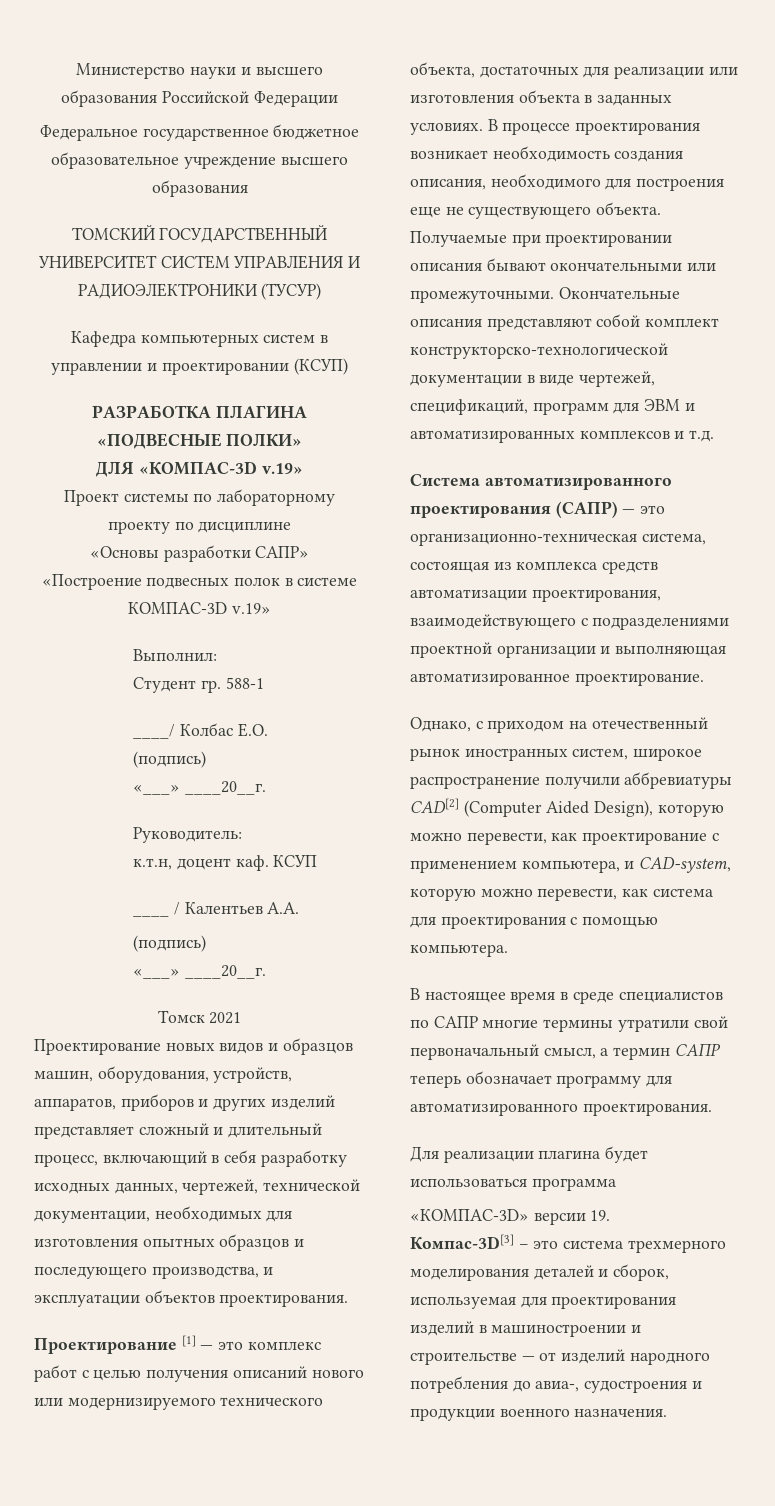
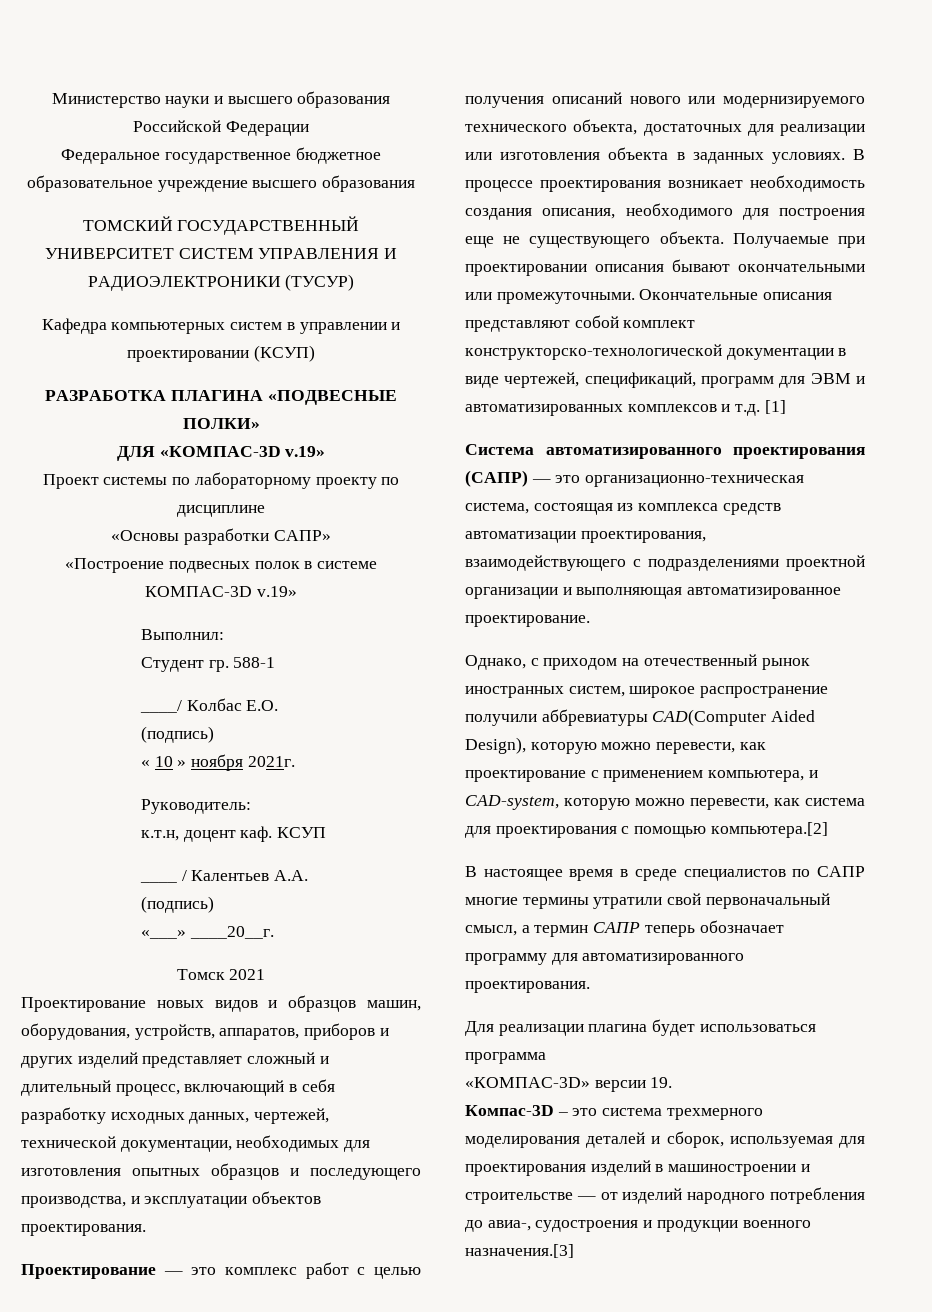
  ____/ Колбас Е.О.
  (подпись)
- «___» ____20__г.
+ « 10 » ноября 2021г.
- Проектирование [1] — это комплекс работ с целью получения описаний нового или модернизируемого технического объекта, достаточных для реализации или изготовления объекта в заданных условиях.
+ Проектирование — это комплекс работ с целью получения описаний нового или модернизируемого технического объекта, достаточных для реализации или изготовления объекта в заданных условиях.
- Окончательные описания представляют собой комплект конструкторско-технологической документации в виде чертежей, спецификаций, программ для ЭВМ и автоматизированных комплексов и т.д.
+ Окончательные описания представляют собой комплект конструкторско-технологической документации в виде чертежей, спецификаций, программ для ЭВМ и автоматизированных комплексов и т.д. [1]
- Однако, с приходом на отечественный рынок иностранных систем, широкое распространение получили аббревиатуры CAD[2] (Computer Aided Design), которую можно перевести, как проектирование с применением компьютера, и CAD-system, которую можно перевести, как система для проектирования с помощью компьютера.
+ Однако, с приходом на отечественный рынок иностранных систем, широкое распространение получили аббревиатуры CAD(Computer Aided Design), которую можно перевести, как проектирование с применением компьютера, и CAD-system, которую можно перевести, как система для проектирования с помощью компьютера.[2]
- Компас-3D[3] – это система трехмерного моделирования деталей и сборок, используемая для проектирования изделий в машиностроении и строительстве — от изделий народного потребления до авиа-, судостроения и продукции военного назначения.
+ Компас-3D – это система трехмерного моделирования деталей и сборок, используемая для проектирования изделий в машиностроении и строительстве — от изделий народного потребления до авиа-, судостроения и продукции военного назначения.[3]

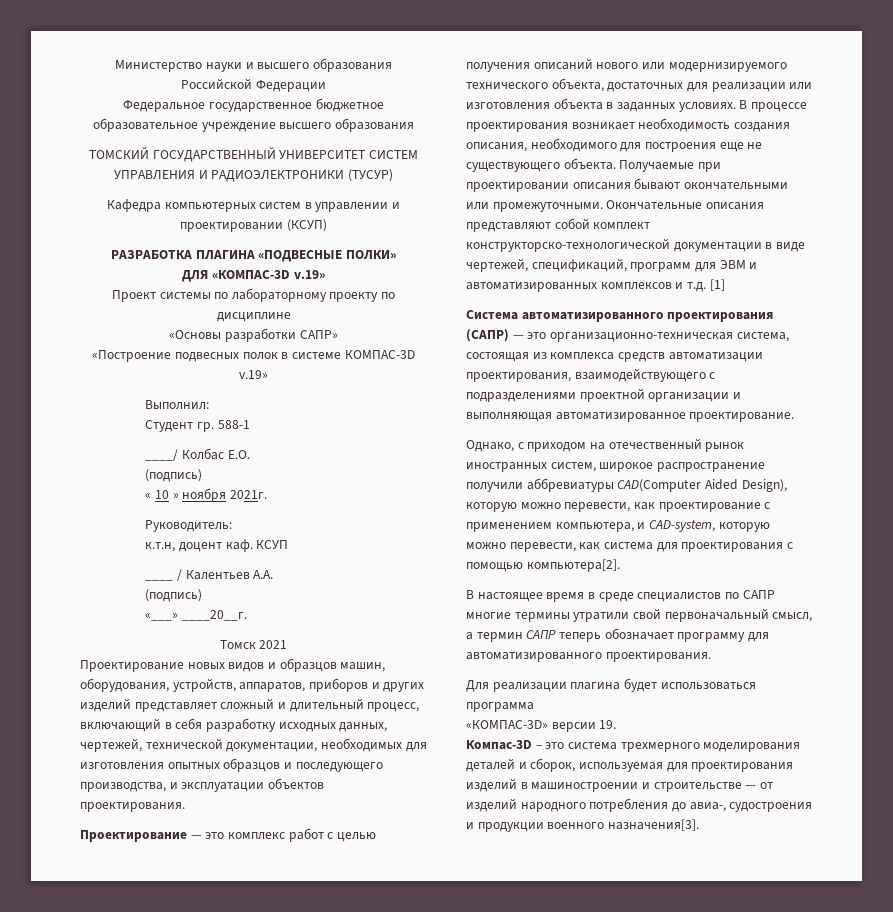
- Однако, с приходом на отечественный рынок иностранных систем, широкое распространение получили аббревиатуры CAD(Computer Aided Design), которую можно перевести, как проектирование с применением компьютера, и CAD-system, которую можно перевести, как система для проектирования с помощью компьютера.[2]
+ Однако, с приходом на отечественный рынок иностранных систем, широкое распространение получили аббревиатуры CAD(Computer Aided Design), которую можно перевести, как проектирование с применением компьютера, и CAD-system, которую можно перевести, как система для проектирования с помощью компьютера[2].
- Компас-3D – это система трехмерного моделирования деталей и сборок, используемая для проектирования изделий в машиностроении и строительстве — от изделий народного потребления до авиа-, судостроения и продукции военного назначения.[3]
+ Компас-3D – это система трехмерного моделирования деталей и сборок, используемая для проектирования изделий в машиностроении и строительстве — от изделий народного потребления до авиа-, судостроения и продукции военного назначения[3].

